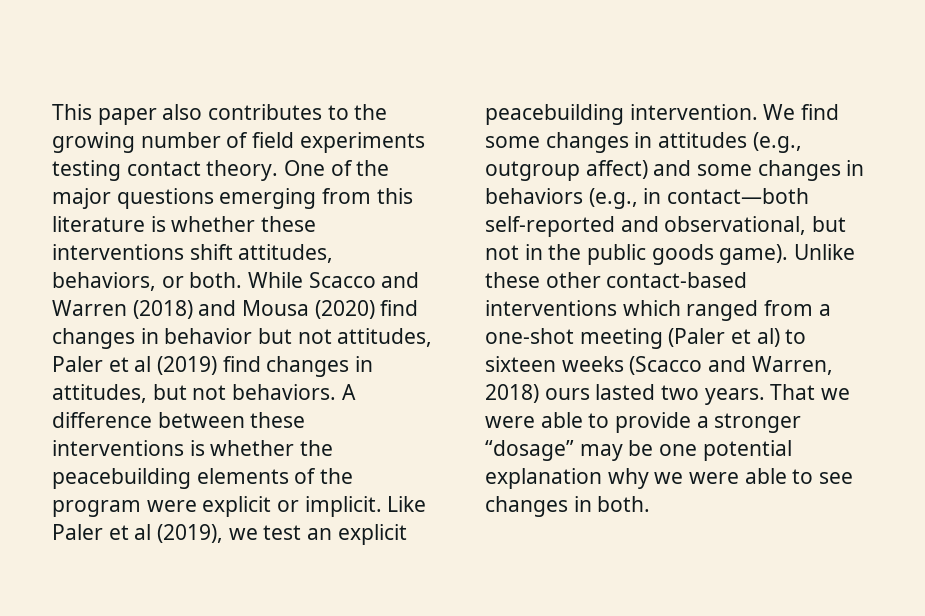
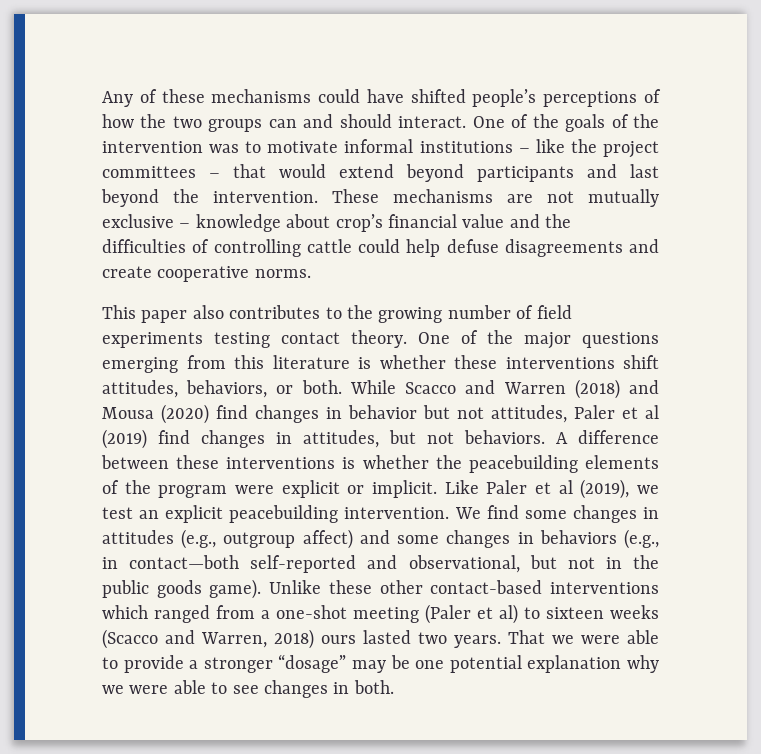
+ Any of these mechanisms could have shifted people’s perceptions of how the two groups can and should interact. One of the goals of the intervention was to motivate informal institutions – like the project committees – that would extend beyond participants and last beyond the intervention. These mechanisms are not mutually exclusive – knowledge about crop’s financial value and the difficulties of controlling cattle could help defuse disagreements and create cooperative norms.

